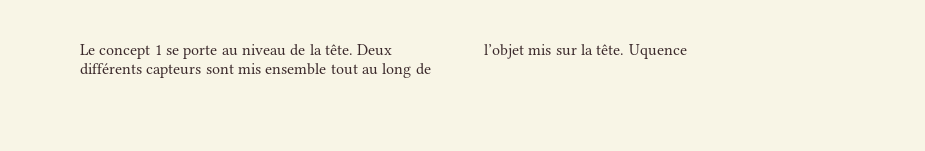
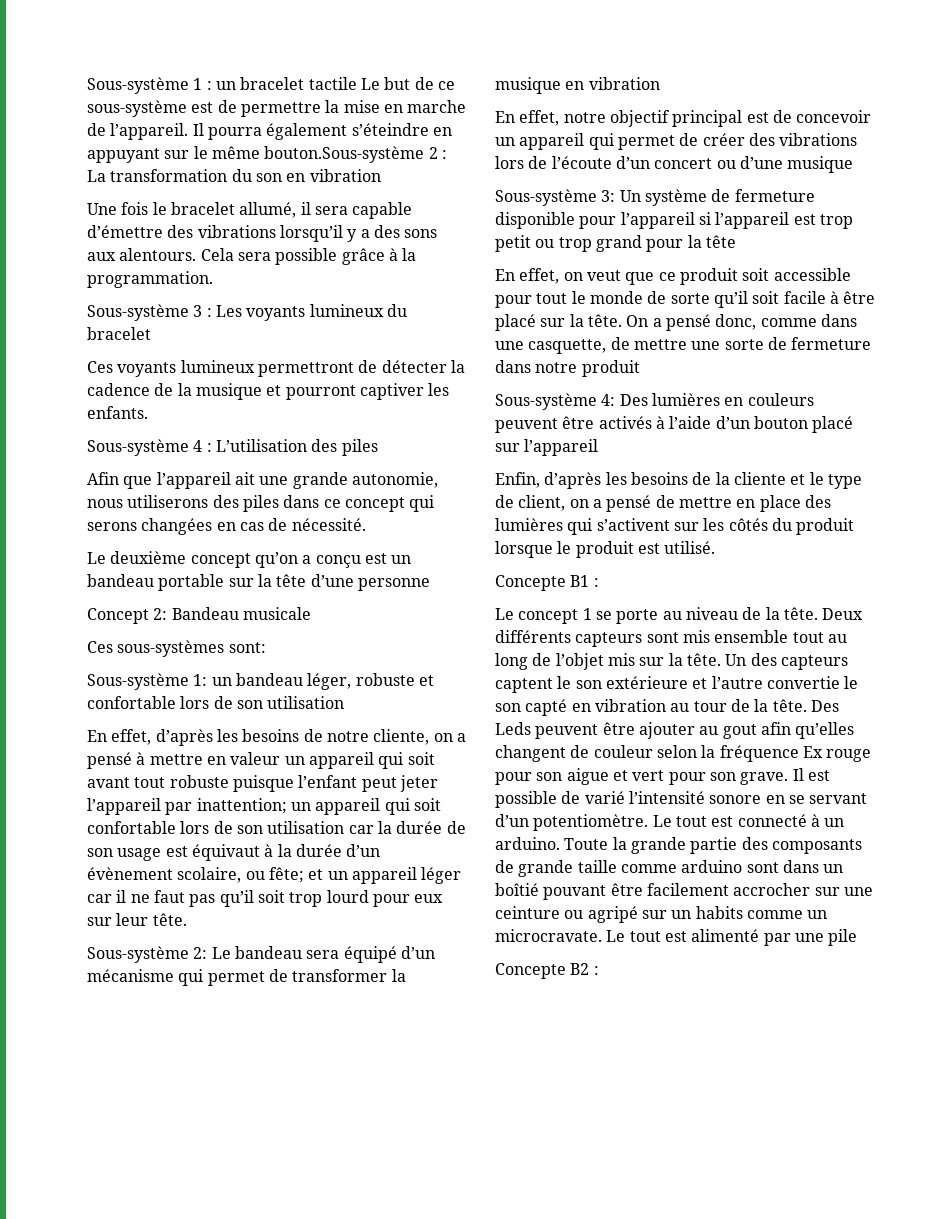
+ Sous-système 1 : un bracelet tactile Le but de ce sous-système est de permettre la mise en marche de l’appareil. Il pourra également s’éteindre en appuyant sur le même bouton.Sous-système 2 : La transformation du son en vibration
+ Une fois le bracelet allumé, il sera capable d’émettre des vibrations lorsqu’il y a des sons aux alentours. Cela sera possible grâce à la programmation.
+ Sous-système 3 : Les voyants lumineux du bracelet
+ Ces voyants lumineux permettront de détecter la cadence de la musique et pourront captiver les enfants.
+ Sous-système 4 : L’utilisation des piles
+ Afin que l’appareil ait une grande autonomie, nous utiliserons des piles dans ce concept qui serons changées en cas de nécessité.
+ Le deuxième concept qu’on a conçu est un bandeau portable sur la tête d’une personne
+ Concept 2: Bandeau musicale
+ Ces sous-systèmes sont:
+ Sous-système 1: un bandeau léger, robuste et confortable lors de son utilisation
+ En effet, d’après les besoins de notre cliente, on a pensé à mettre en valeur un appareil qui soit avant tout robuste puisque l’enfant peut jeter l’appareil par inattention; un appareil qui soit confortable lors de son utilisation car la durée de son usage est équivaut à la durée d’un évènement scolaire, ou fête; et un appareil léger car il ne faut pas qu’il soit trop lourd pour eux sur leur tête.
+ Sous-système 2: Le bandeau sera équipé d’un mécanisme qui permet de transformer la musique en vibration
+ En effet, notre objectif principal est de concevoir un appareil qui permet de créer des vibrations lors de l’écoute d’un concert ou d’une musique
+ Sous-système 3: Un système de fermeture disponible pour l’appareil si l’appareil est trop petit ou trop grand pour la tête
+ En effet, on veut que ce produit soit accessible pour tout le monde de sorte qu’il soit facile à être placé sur la tête. On a pensé donc, comme dans une casquette, de mettre une sorte de fermeture dans notre produit
+ Sous-système 4: Des lumières en couleurs peuvent être activés à l’aide d’un bouton placé sur l’appareil
+ Enfin, d’après les besoins de la cliente et le type de client, on a pensé de mettre en place des lumières qui s’activent sur les côtés du produit lorsque le produit est utilisé.
+ Concepte B1 :
- Uquence
+ Un des capteurs captent le son extérieure et l’autre convertie le son capté en vibration au tour de la tête. Des Leds peuvent être ajouter au gout afin qu’elles changent de couleur selon la fréquence Ex rouge pour son aigue et vert pour son grave. Il est possible de varié l’intensité sonore en se servant d’un potentiomètre. Le tout est connecté à un arduino. Toute la grande partie des composants de grande taille comme arduino sont dans un boîtié pouvant être facilement accrocher sur une ceinture ou agripé sur un habits comme un microcravate. Le tout est alimenté par une pile
+ Concepte B2 :

